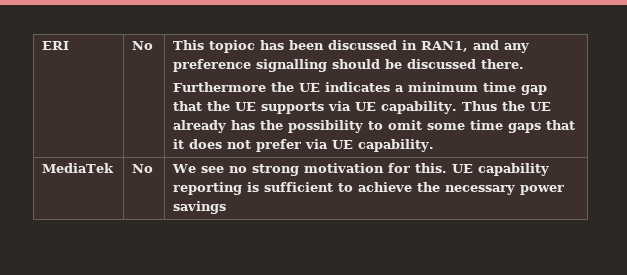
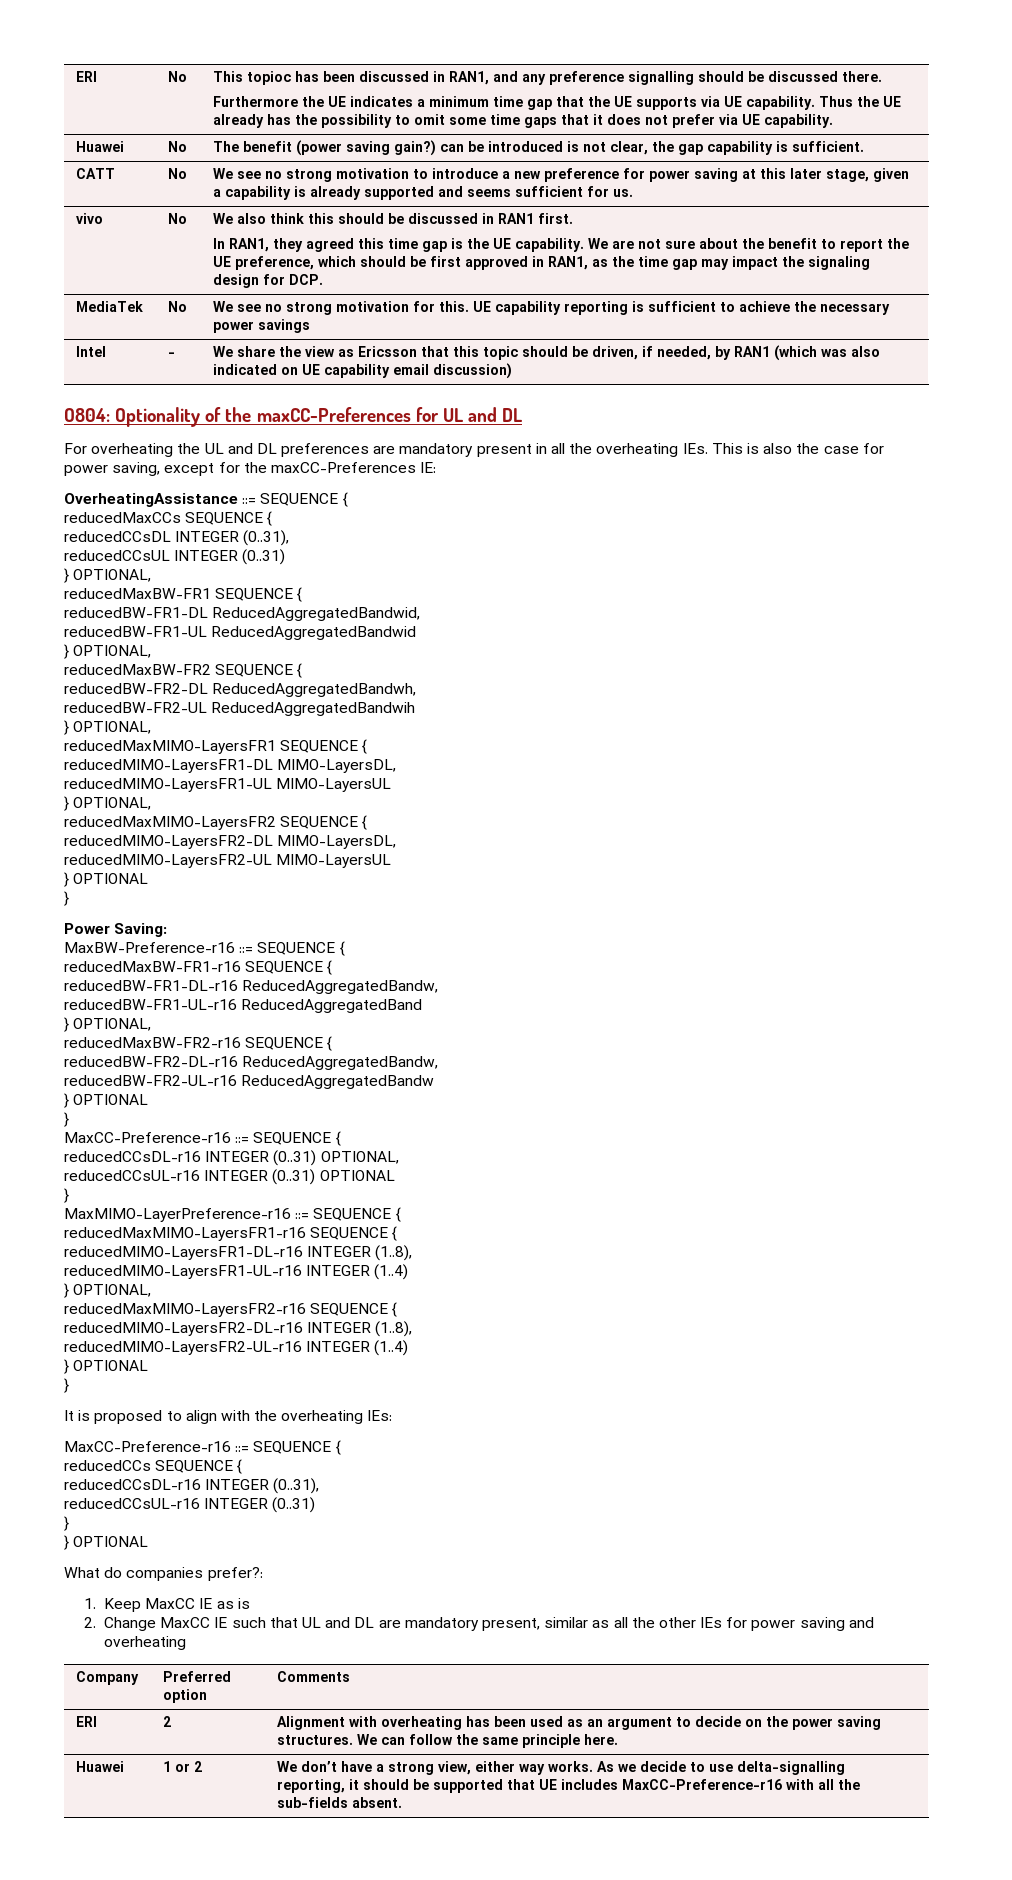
+ Huawei | No | The benefit (power saving gain?) can be introduced is not clear, the gap capability is sufficient.
+ CATT | No | We see no strong motivation to introduce a new preference for power saving at this later stage, given a capability is already supported and seems sufficient for us.
+ vivo | No | We also think this should be discussed in RAN1 first.
+ In RAN1, they agreed this time gap is the UE capability. We are not sure about the benefit to report the UE preference, which should be first approved in RAN1, as the time gap may impact the signaling design for DCP.
+ Intel | - | We share the view as Ericsson that this topic should be driven, if needed, by RAN1 (which was also indicated on UE capability email discussion)
+ O804: Optionality of the maxCC-Preferences for UL and DL
+ For overheating the UL and DL preferences are mandatory present in all the overheating IEs. This is also the case for power saving, except for the maxCC-Preferences IE:
+ OverheatingAssistance ::= SEQUENCE {
+ reducedMaxCCs SEQUENCE {
+ reducedCCsDL INTEGER (0..31),
+ reducedCCsUL INTEGER (0..31)
+ } OPTIONAL,
+ reducedMaxBW-FR1 SEQUENCE {
+ reducedBW-FR1-DL ReducedAggregatedBandwid,
+ reducedBW-FR1-UL ReducedAggregatedBandwid
+ } OPTIONAL,
+ reducedMaxBW-FR2 SEQUENCE {
+ reducedBW-FR2-DL ReducedAggregatedBandwh,
+ reducedBW-FR2-UL ReducedAggregatedBandwih
+ } OPTIONAL,
+ reducedMaxMIMO-LayersFR1 SEQUENCE {
+ reducedMIMO-LayersFR1-DL MIMO-LayersDL,
+ reducedMIMO-LayersFR1-UL MIMO-LayersUL
+ } OPTIONAL,
+ reducedMaxMIMO-LayersFR2 SEQUENCE {
+ reducedMIMO-LayersFR2-DL MIMO-LayersDL,
+ reducedMIMO-LayersFR2-UL MIMO-LayersUL
+ } OPTIONAL
+ }
+ Power Saving:
+ MaxBW-Preference-r16 ::= SEQUENCE {
+ reducedMaxBW-FR1-r16 SEQUENCE {
+ reducedBW-FR1-DL-r16 ReducedAggregatedBandw,
+ reducedBW-FR1-UL-r16 ReducedAggregatedBand
+ } OPTIONAL,
+ reducedMaxBW-FR2-r16 SEQUENCE {
+ reducedBW-FR2-DL-r16 ReducedAggregatedBandw,
+ reducedBW-FR2-UL-r16 ReducedAggregatedBandw
+ } OPTIONAL
+ }
+ MaxCC-Preference-r16 ::= SEQUENCE {
+ reducedCCsDL-r16 INTEGER (0..31) OPTIONAL,
+ reducedCCsUL-r16 INTEGER (0..31) OPTIONAL
+ }
+ MaxMIMO-LayerPreference-r16 ::= SEQUENCE {
+ reducedMaxMIMO-LayersFR1-r16 SEQUENCE {
+ reducedMIMO-LayersFR1-DL-r16 INTEGER (1..8),
+ reducedMIMO-LayersFR1-UL-r16 INTEGER (1..4)
+ } OPTIONAL,
+ reducedMaxMIMO-LayersFR2-r16 SEQUENCE {
+ reducedMIMO-LayersFR2-DL-r16 INTEGER (1..8),
+ reducedMIMO-LayersFR2-UL-r16 INTEGER (1..4)
+ } OPTIONAL
+ }
+ It is proposed to align with the overheating IEs:
+ MaxCC-Preference-r16 ::= SEQUENCE {
+ reducedCCs SEQUENCE {
+ reducedCCsDL-r16 INTEGER (0..31),
+ reducedCCsUL-r16 INTEGER (0..31)
+ }
+ } OPTIONAL
+ What do companies prefer?:
+ 1. Keep MaxCC IE as is
+ 2. Change MaxCC IE such that UL and DL are mandatory present, similar as all the other IEs for power saving and overheating
+ Company | Preferred option | Comments
+ ERI | 2 | Alignment with overheating has been used as an argument to decide on the power saving structures. We can follow the same principle here.
+ Huawei | 1 or 2 | We don’t have a strong view, either way works. As we decide to use delta-signalling reporting, it should be supported that UE includes MaxCC-Preference-r16 with all the sub-fields absent.

